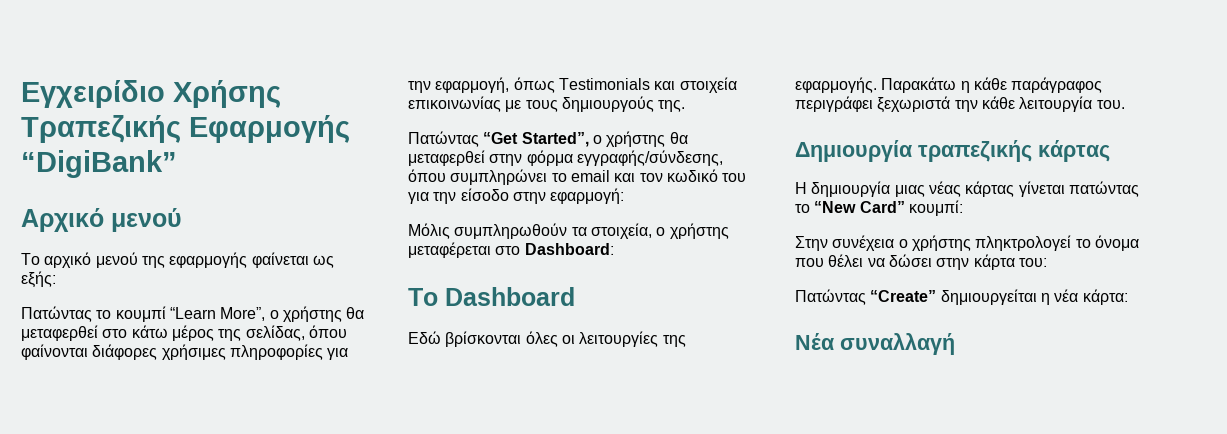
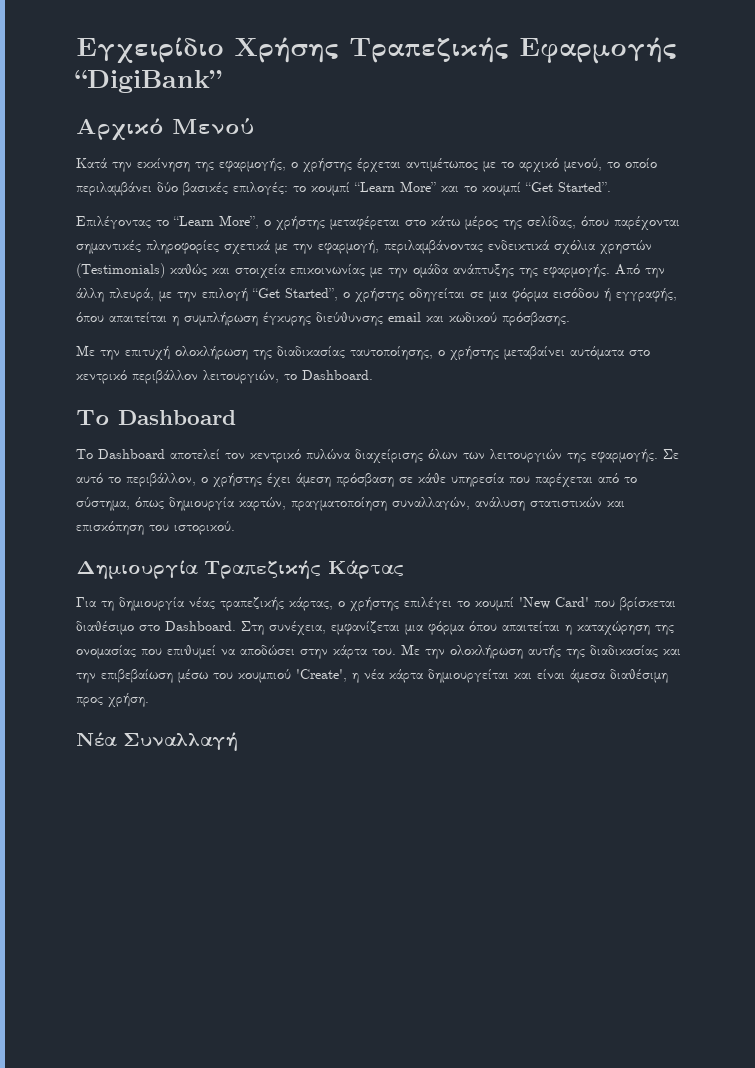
- Αρχικό μενού
- Το αρχικό μενού της εφαρμογής φαίνεται ως εξής:
- Πατώντας το κουμπί “Learn More”, ο χρήστης θα μεταφερθεί στο κάτω μέρος της σελίδας, όπου φαίνονται διάφορες χρήσιμες πληροφορίες για την εφαρμογή, όπως Testimonials και στοιχεία επικοινωνίας με τους δημιουργούς της.
- Πατώντας “Get Started”, ο χρήστης θα μεταφερθεί στην φόρμα εγγραφής/σύνδεσης, όπου συμπληρώνει το email και τον κωδικό του για την είσοδο στην εφαρμογή:
- Μόλις συμπληρωθούν τα στοιχεία, ο χρήστης μεταφέρεται στο Dashboard:
+ Αρχικό Μενού
+ Κατά την εκκίνηση της εφαρμογής, ο χρήστης έρχεται αντιμέτωπος με το αρχικό μενού, το οποίο περιλαμβάνει δύο βασικές επιλογές: το κουμπί “Learn More” και το κουμπί “Get Started”.
+ Επιλέγοντας το “Learn More”, ο χρήστης μεταφέρεται στο κάτω μέρος της σελίδας, όπου παρέχονται σημαντικές πληροφορίες σχετικά με την εφαρμογή, περιλαμβάνοντας ενδεικτικά σχόλια χρηστών (Testimonials) καθώς και στοιχεία επικοινωνίας με την ομάδα ανάπτυξης της εφαρμογής. Από την άλλη πλευρά, με την επιλογή “Get Started”, ο χρήστης οδηγείται σε μια φόρμα εισόδου ή εγγραφής, όπου απαιτείται η συμπλήρωση έγκυρης διεύθυνσης email και κωδικού πρόσβασης.
+ Με την επιτυχή ολοκλήρωση της διαδικασίας ταυτοποίησης, ο χρήστης μεταβαίνει αυτόματα στο κεντρικό περιβάλλον λειτουργιών, το Dashboard.
  Το Dashboard
- Εδώ βρίσκονται όλες οι λειτουργίες της εφαρμογής. Παρακάτω η κάθε παράγραφος περιγράφει ξεχωριστά την κάθε λειτουργία του.
- Δημιουργία τραπεζικής κάρτας
- Η δημιουργία μιας νέας κάρτας γίνεται πατώντας το “New Card” κουμπί:
- Στην συνέχεια ο χρήστης πληκτρολογεί το όνομα που θέλει να δώσει στην κάρτα του:
- Πατώντας “Create” δημιουργείται η νέα κάρτα:
+ Το Dashboard αποτελεί τον κεντρικό πυλώνα διαχείρισης όλων των λειτουργιών της εφαρμογής. Σε αυτό το περιβάλλον, ο χρήστης έχει άμεση πρόσβαση σε κάθε υπηρεσία που παρέχεται από το σύστημα, όπως δημιουργία καρτών, πραγματοποίηση συναλλαγών, ανάλυση στατιστικών και επισκόπηση του ιστορικού.
+ Δημιουργία Τραπεζικής Κάρτας
+ Για τη δημιουργία νέας τραπεζικής κάρτας, ο χρήστης επιλέγει το κουμπί 'New Card' που βρίσκεται διαθέσιμο στο Dashboard. Στη συνέχεια, εμφανίζεται μια φόρμα όπου απαιτείται η καταχώρηση της ονομασίας που επιθυμεί να αποδώσει στην κάρτα του. Με την ολοκλήρωση αυτής της διαδικασίας και την επιβεβαίωση μέσω του κουμπιού 'Create', η νέα κάρτα δημιουργείται και είναι άμεσα διαθέσιμη προς χρήση.
- Νέα συναλλαγή
+ Νέα Συναλλαγή

